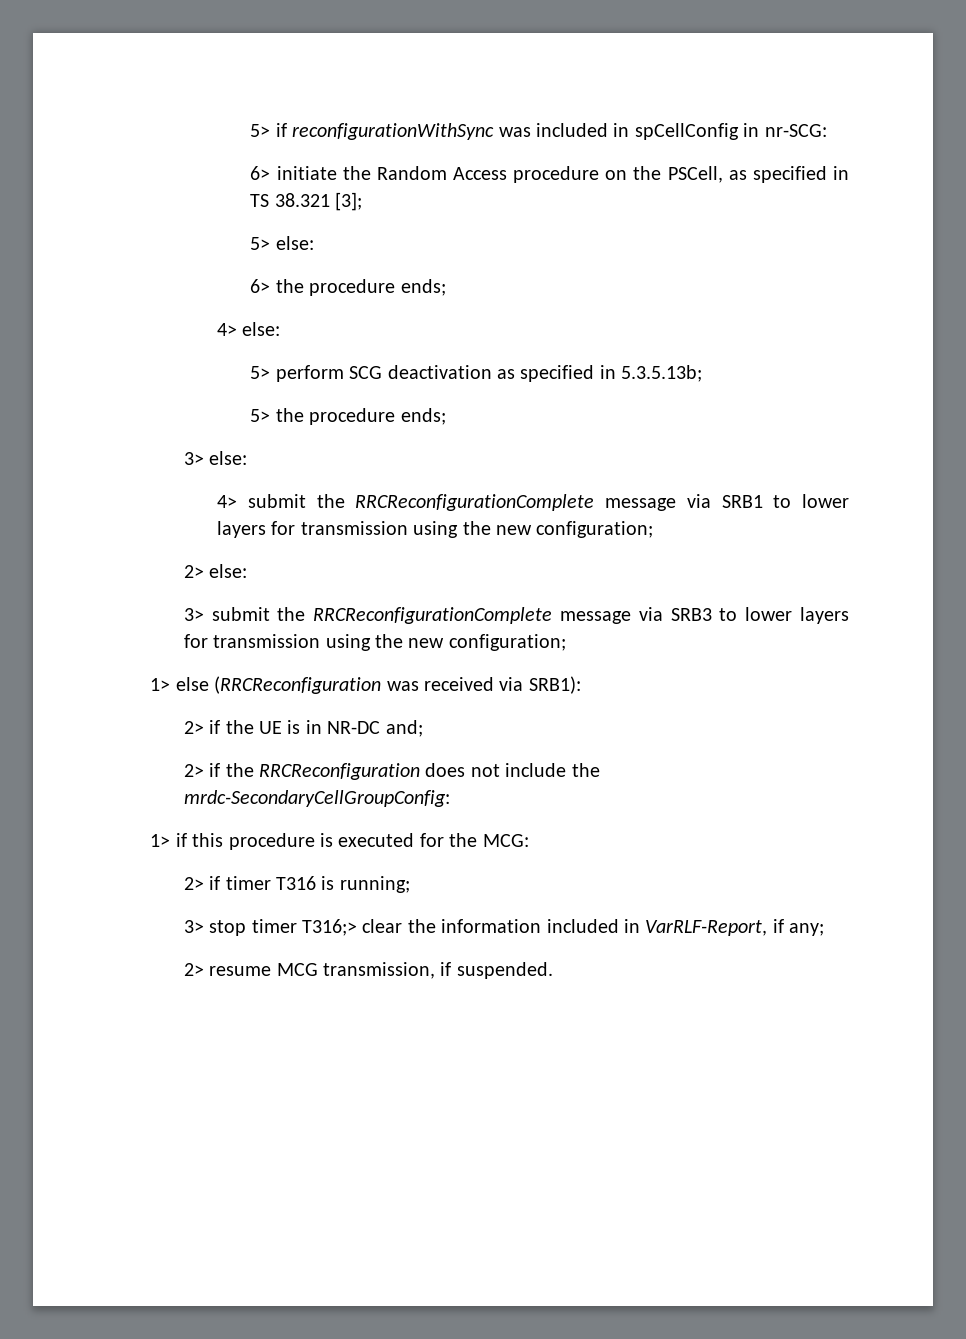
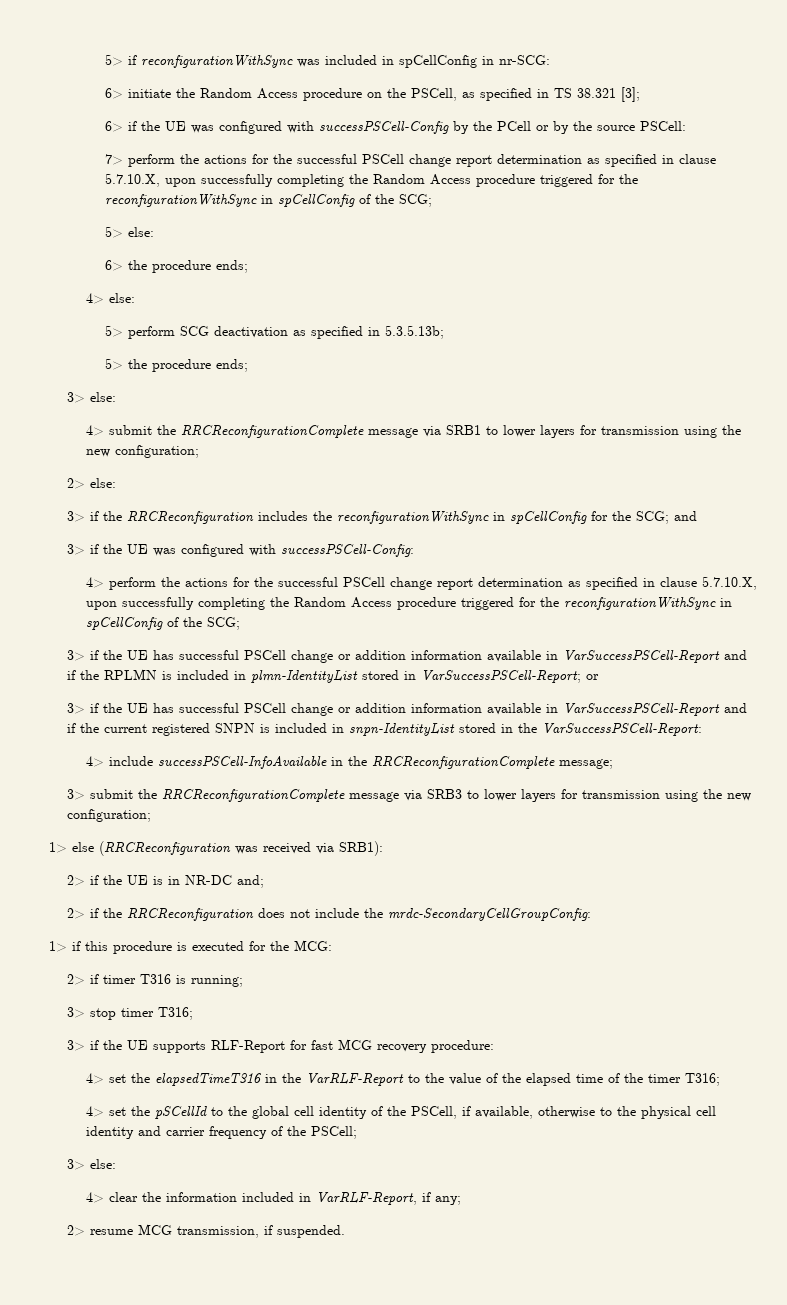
+ 6> if the UE was configured with successPSCell-Config by the PCell or by the source PSCell:
+ 7> perform the actions for the successful PSCell change report determination as specified in clause 5.7.10.X, upon successfully completing the Random Access procedure triggered for the reconfigurationWithSync in spCellConfig of the SCG;
+ 3> if the RRCReconfiguration includes the reconfigurationWithSync in spCellConfig for the SCG; and
+ 3> if the UE was configured with successPSCell-Config:
+ 4> perform the actions for the successful PSCell change report determination as specified in clause 5.7.10.X, upon successfully completing the Random Access procedure triggered for the reconfigurationWithSync in spCellConfig of the SCG;
+ 3> if the UE has successful PSCell change or addition information available in VarSuccessPSCell-Report and if the RPLMN is included in plmn-IdentityList stored in VarSuccessPSCell-Report; or
+ 3> if the UE has successful PSCell change or addition information available in VarSuccessPSCell-Report and if the current registered SNPN is included in snpn-IdentityList stored in the VarSuccessPSCell-Report:
+ 4> include successPSCell-InfoAvailable in the RRCReconfigurationComplete message;
- 3> stop timer T316;> clear the information included in VarRLF-Report, if any;
+ 3> stop timer T316;
+ 3> if the UE supports RLF-Report for fast MCG recovery procedure:
+ 4> set the elapsedTimeT316 in the VarRLF-Report to the value of the elapsed time of the timer T316;
+ 4> set the pSCellId to the global cell identity of the PSCell, if available, otherwise to the physical cell identity and carrier frequency of the PSCell;
+ 3> else:
+ 4> clear the information included in VarRLF-Report, if any;

